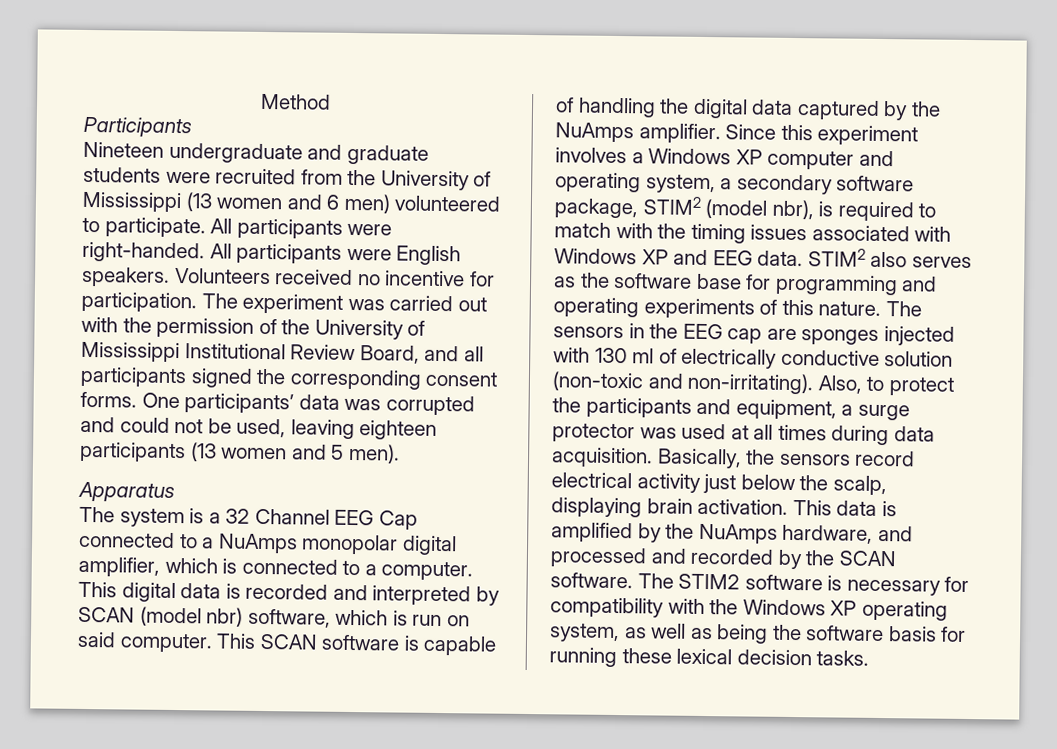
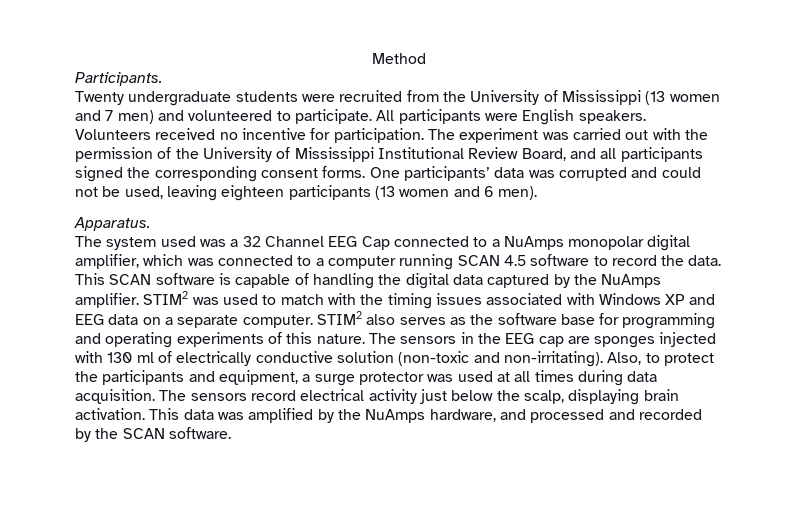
- Participants
- Nineteen undergraduate and graduate students were recruited from the University of Mississippi (13 women and 6 men) volunteered to participate.
+ Participants.
+ Twenty undergraduate students were recruited from the University of Mississippi (13 women and 7 men) and volunteered to participate.
- All participants were right-handed. All participants were English speakers.
+ All participants were English speakers.
- One participants’ data was corrupted and could not be used, leaving eighteen participants (13 women and 5 men).
+ One participants’ data was corrupted and could not be used, leaving eighteen participants (13 women and 6 men).
- Apparatus
+ Apparatus.
- The system is a 32 Channel EEG Cap connected to a NuAmps monopolar digital amplifier, which is connected to a computer. This digital data is recorded and interpreted by SCAN (model nbr) software, which is run on said computer.
+ The system used was a 32 Channel EEG Cap connected to a NuAmps monopolar digital amplifier, which was connected to a computer running SCAN 4.5 software to record the data.
- Since this experiment involves a Windows XP computer and operating system, a secondary software package, STIM2 (model nbr), is required to match with the timing issues associated with Windows XP and EEG data.
+ STIM2 was used to match with the timing issues associated with Windows XP and EEG data on a separate computer.
- Basically, the sensors record electrical activity just below the scalp, displaying brain activation.
+ The sensors record electrical activity just below the scalp, displaying brain activation.
- This data is amplified by the NuAmps hardware, and processed and recorded by the SCAN software. The STIM2 software is necessary for compatibility with the Windows XP operating system, as well as being the software basis for running these lexical decision tasks.
+ This data was amplified by the NuAmps hardware, and processed and recorded by the SCAN software.

